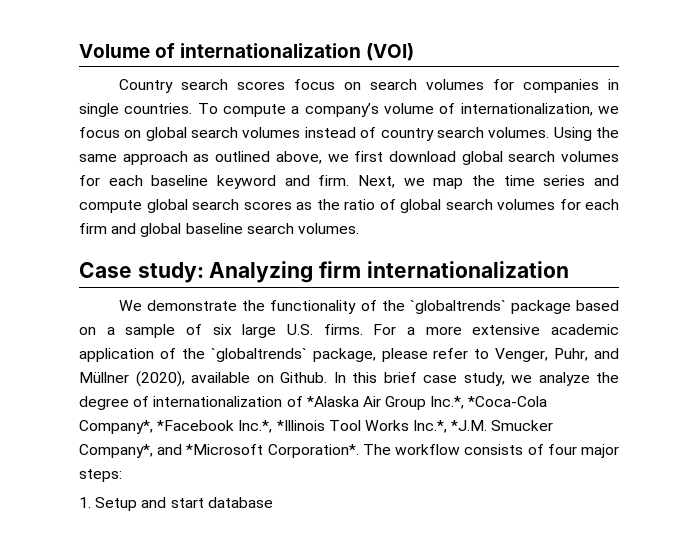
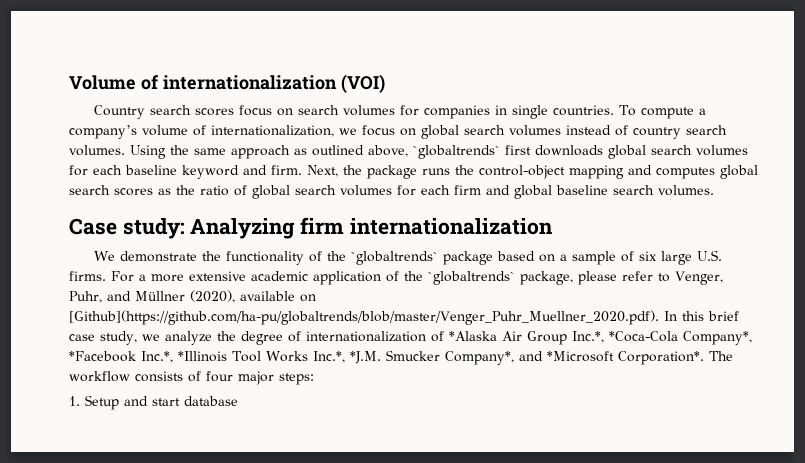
- Using the same approach as outlined above, we first download global search volumes for each baseline keyword and firm.
+ Using the same approach as outlined above, `globaltrends` first downloads global search volumes for each baseline keyword and firm.
- Next, we map the time series and compute global search scores as the ratio of global search volumes for each firm and global baseline search volumes.
+ Next, the package runs the control-object mapping and computes global search scores as the ratio of global search volumes for each firm and global baseline search volumes.
- For a more extensive academic application of the `globaltrends` package, please refer to Venger, Puhr, and Müllner (2020), available on Github. In this brief case study, we analyze the degree of internationalization of *Alaska Air Group Inc.*, *Coca-Cola Company*, *Facebook Inc.*, *Illinois Tool Works Inc.*, *J.M. Smucker Company*, and *Microsoft Corporation*.
+ For a more extensive academic application of the `globaltrends` package, please refer to Venger, Puhr, and Müllner (2020), available on [Github](https://github.com/ha-pu/globaltrends/blob/master/Venger_Puhr_Muellner_2020.pdf). In this brief case study, we analyze the degree of internationalization of *Alaska Air Group Inc.*, *Coca-Cola Company*, *Facebook Inc.*, *Illinois Tool Works Inc.*, *J.M. Smucker Company*, and *Microsoft Corporation*.

